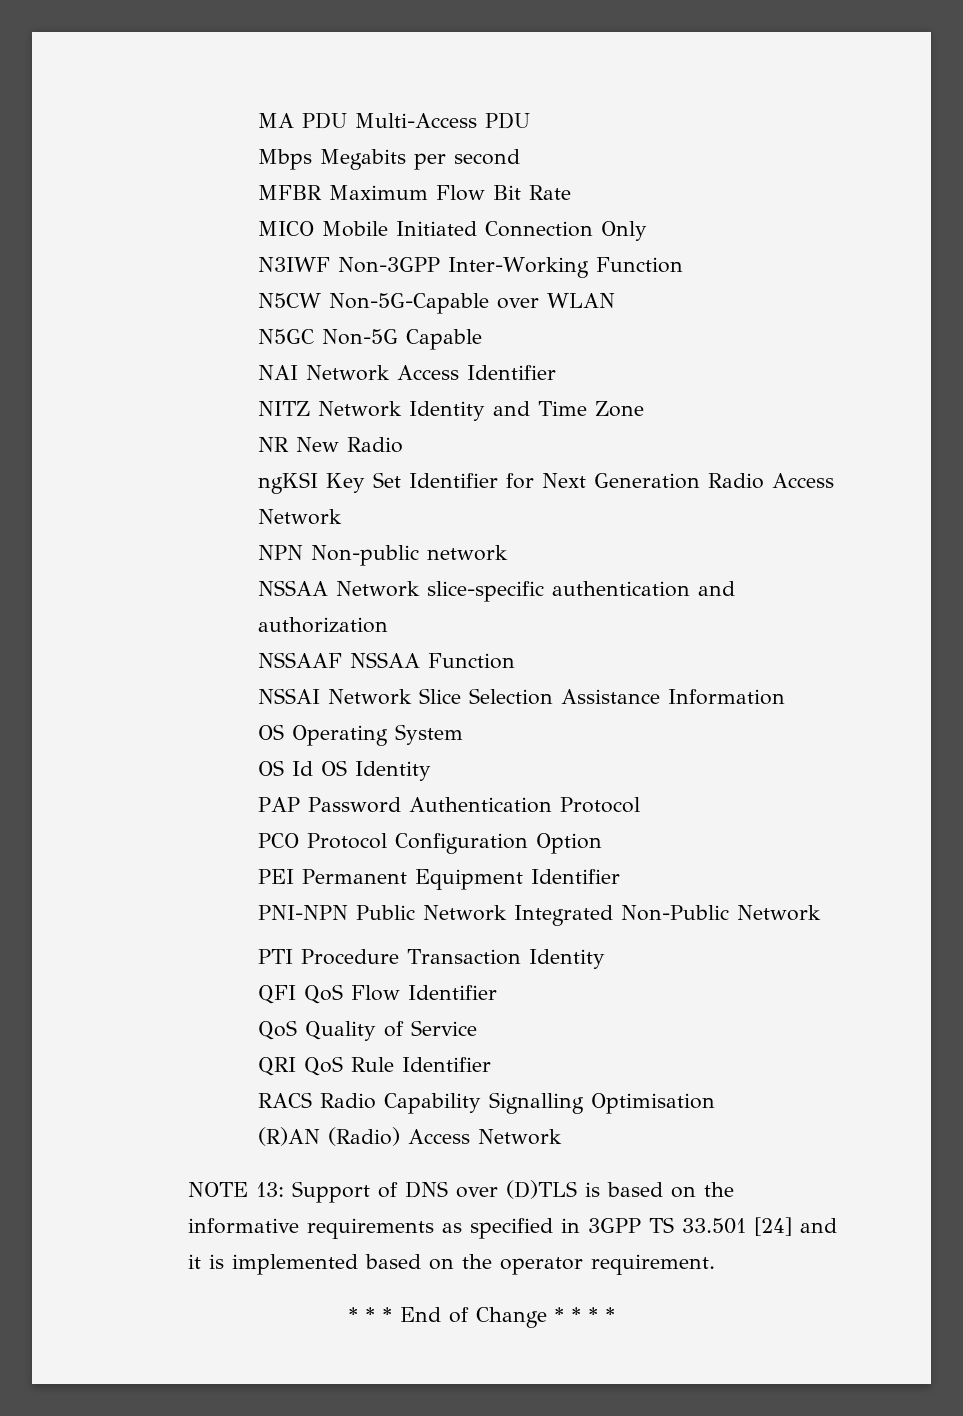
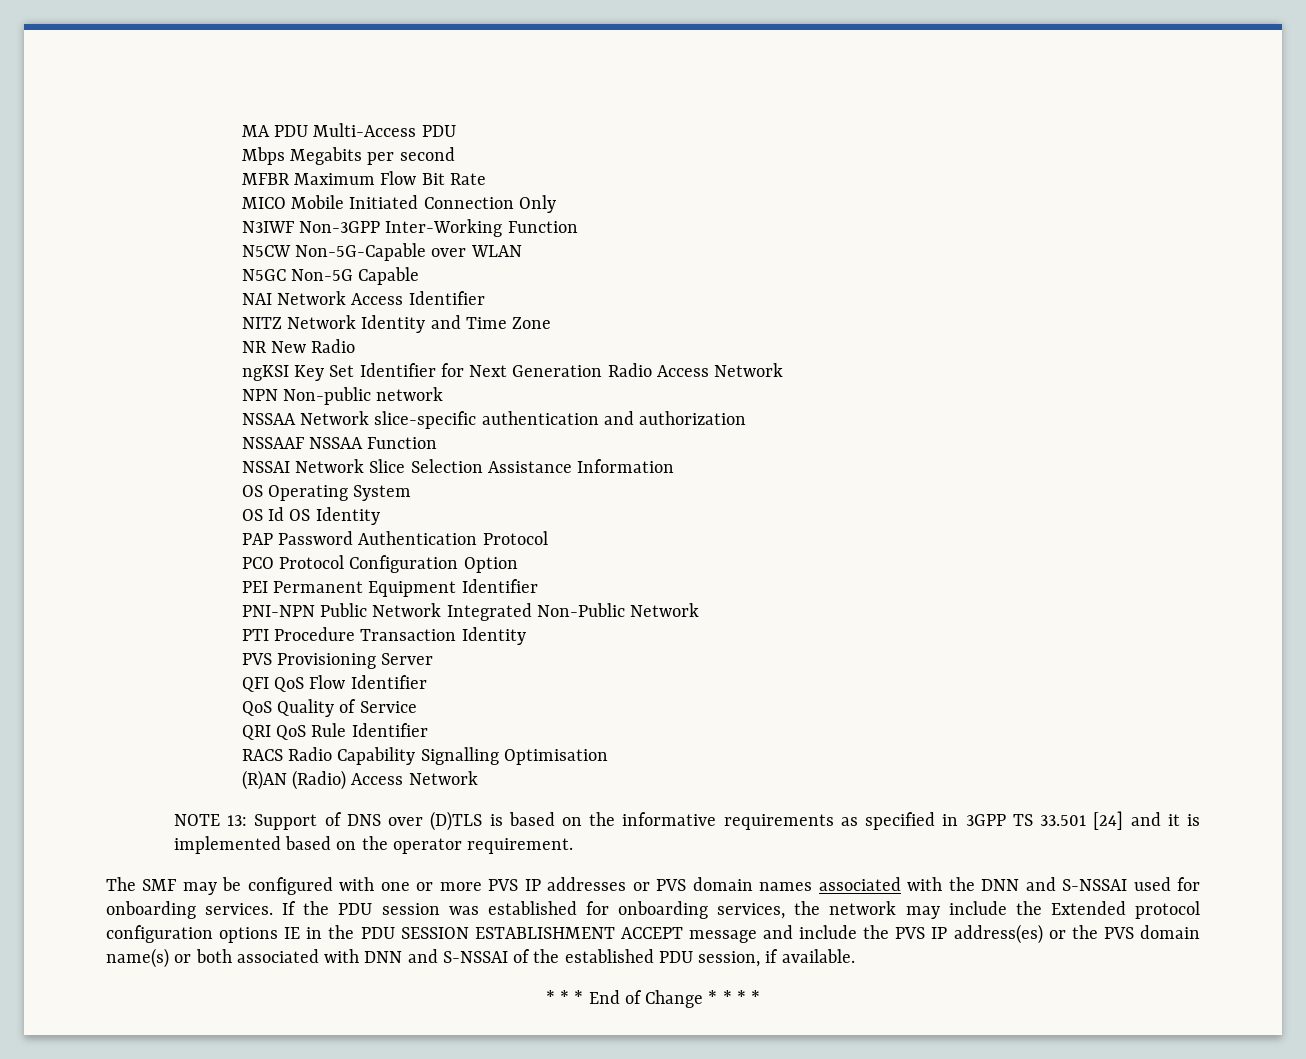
+ PVS Provisioning Server
+ The SMF may be configured with one or more PVS IP addresses or PVS domain names associated with the DNN and S-NSSAI used for onboarding services. If the PDU session was established for onboarding services, the network may include the Extended protocol configuration options IE in the PDU SESSION ESTABLISHMENT ACCEPT message and include the PVS IP address(es) or the PVS domain name(s) or both associated with DNN and S-NSSAI of the established PDU session, if available.

